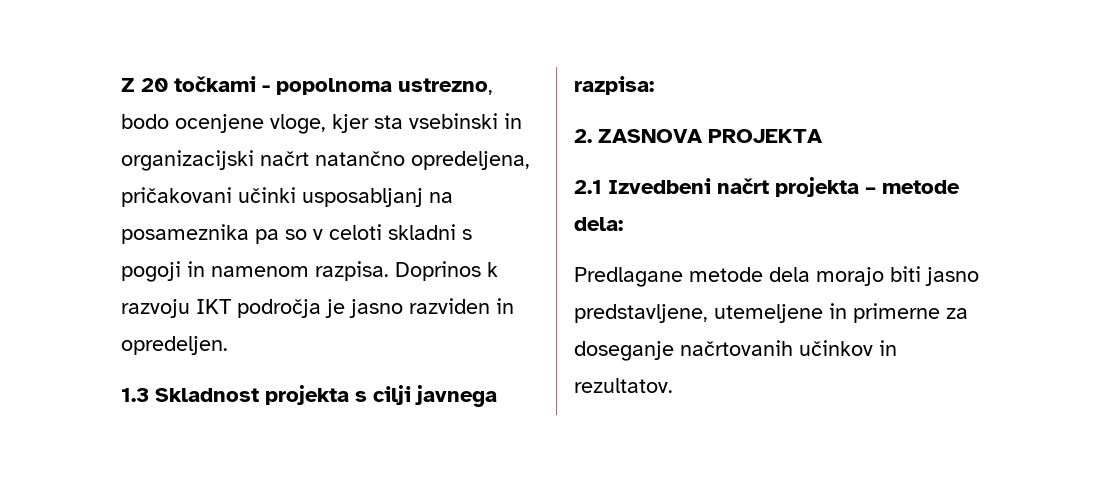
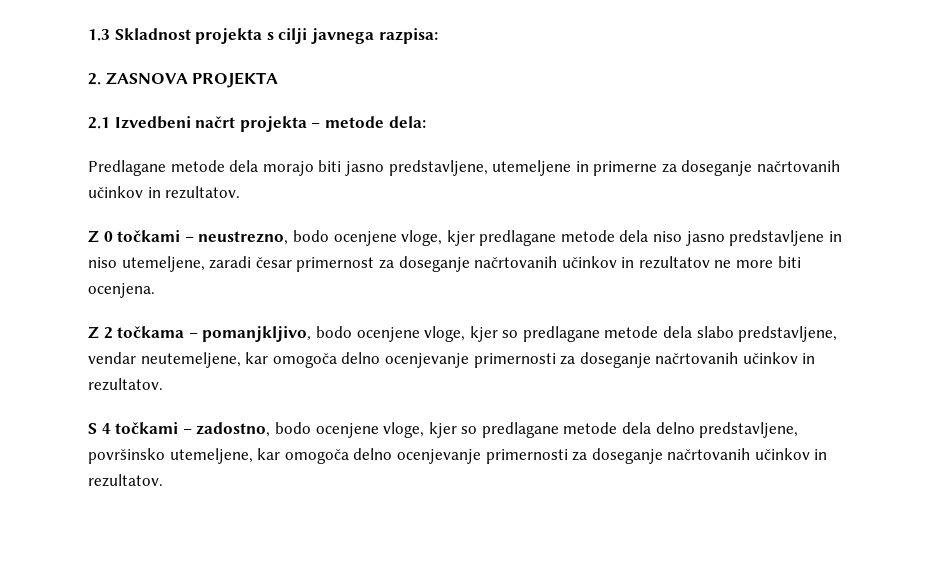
- Z 20 točkami - popolnoma ustrezno, bodo ocenjene vloge, kjer sta vsebinski in organizacijski načrt natančno opredeljena, pričakovani učinki usposabljanj na posameznika pa so v celoti skladni s pogoji in namenom razpisa. Doprinos k razvoju IKT področja je jasno razviden in opredeljen.
+ Z 0 točkami – neustrezno, bodo ocenjene vloge, kjer predlagane metode dela niso jasno predstavljene in niso utemeljene, zaradi česar primernost za doseganje načrtovanih učinkov in rezultatov ne more biti ocenjena.
+ Z 2 točkama – pomanjkljivo, bodo ocenjene vloge, kjer so predlagane metode dela slabo predstavljene, vendar neutemeljene, kar omogoča delno ocenjevanje primernosti za doseganje načrtovanih učinkov in rezultatov.
+ S 4 točkami – zadostno, bodo ocenjene vloge, kjer so predlagane metode dela delno predstavljene, površinsko utemeljene, kar omogoča delno ocenjevanje primernosti za doseganje načrtovanih učinkov in rezultatov.

